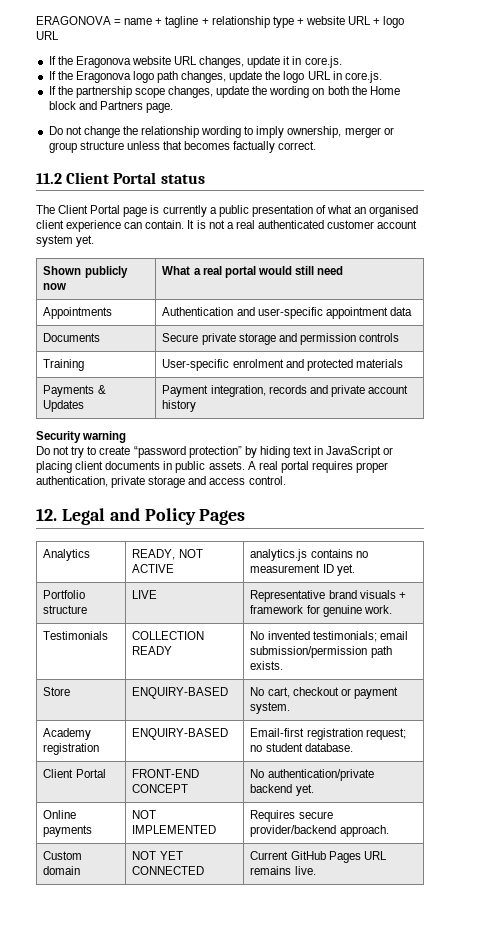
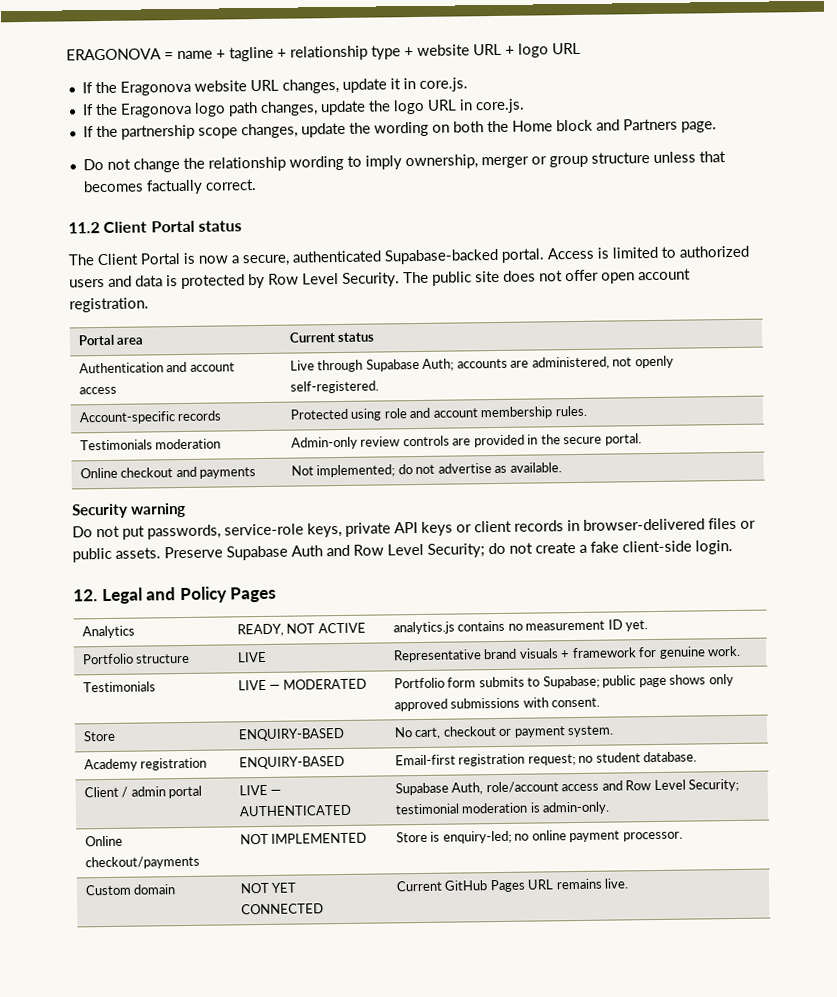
- The Client Portal page is currently a public presentation of what an organised client experience can contain. It is not a real authenticated customer account system yet.
- Shown publicly now | What a real portal would still need
- Appointments | Authentication and user-specific appointment data
- Documents | Secure private storage and permission controls
- Training | User-specific enrolment and protected materials
- Payments & Updates | Payment integration, records and private account history
+ The Client Portal is now a secure, authenticated Supabase-backed portal. Access is limited to authorized users and data is protected by Row Level Security. The public site does not offer open account registration.
+ Portal area | Current status
+ Authentication and account access | Live through Supabase Auth; accounts are administered, not openly self-registered.
+ Account-specific records | Protected using role and account membership rules.
+ Testimonials moderation | Admin-only review controls are provided in the secure portal.
+ Online checkout and payments | Not implemented; do not advertise as available.
  Security warning
- Do not try to create “password protection” by hiding text in JavaScript or placing client documents in public assets. A real portal requires proper authentication, private storage and access control.
+ Do not put passwords, service-role keys, private API keys or client records in browser-delivered files or public assets. Preserve Supabase Auth and Row Level Security; do not create a fake client-side login.
- Testimonials | COLLECTION READY | No invented testimonials; email submission/permission path exists.
+ Testimonials | LIVE — MODERATED | Portfolio form submits to Supabase; public page shows only approved submissions with consent.
- Client Portal | FRONT-END CONCEPT | No authentication/private backend yet.
- Online payments | NOT IMPLEMENTED | Requires secure provider/backend approach.
+ Client / admin portal | LIVE — AUTHENTICATED | Supabase Auth, role/account access and Row Level Security; testimonial moderation is admin-only.
+ Online checkout/payments | NOT IMPLEMENTED | Store is enquiry-led; no online payment processor.

